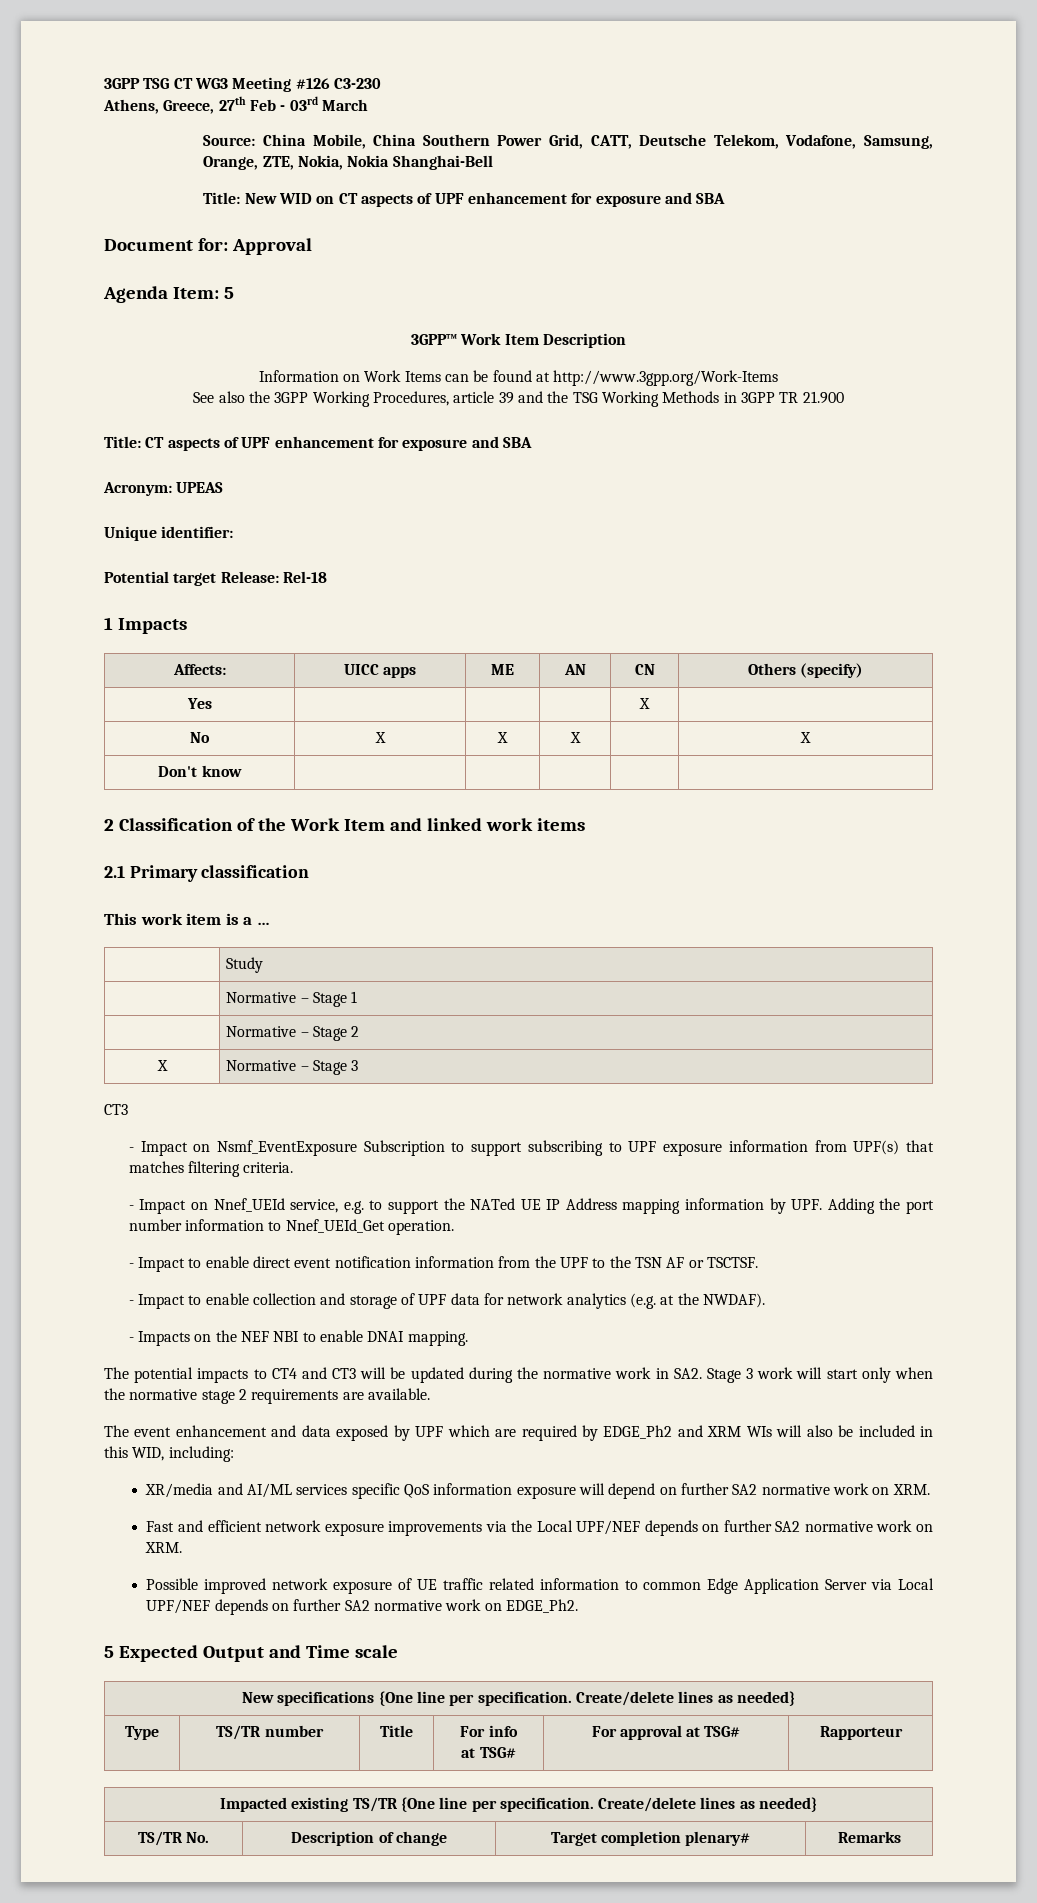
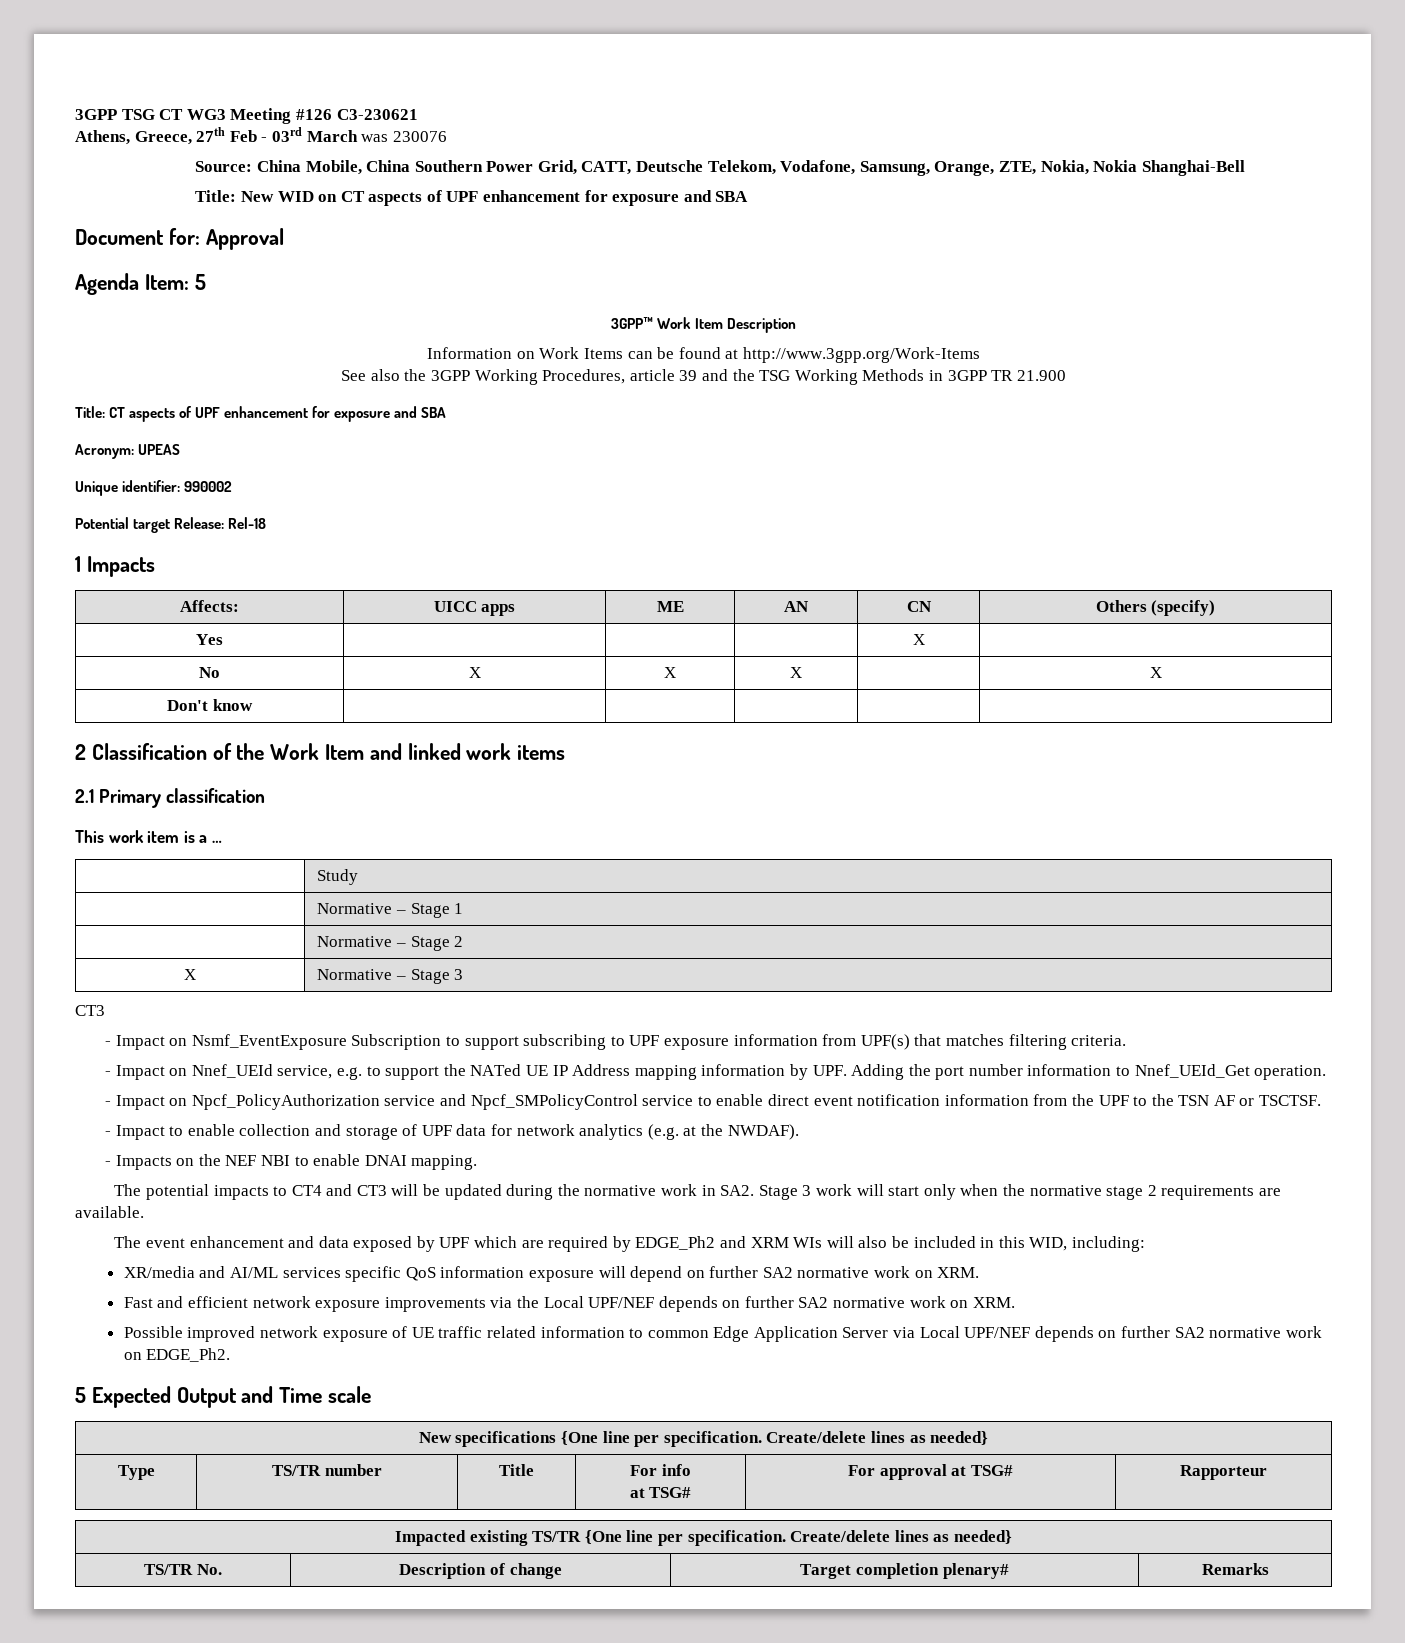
- 3GPP TSG CT WG3 Meeting #126 C3-230
+ 3GPP TSG CT WG3 Meeting #126 C3-230621
- Athens, Greece, 27th Feb - 03rd March
+ Athens, Greece, 27th Feb - 03rd March was 230076
- Unique identifier:
+ Unique identifier: 990002
- - Impact to enable direct event notification information from the UPF to the TSN AF or TSCTSF.
+ - Impact on Npcf_PolicyAuthorization service and Npcf_SMPolicyControl service to enable direct event notification information from the UPF to the TSN AF or TSCTSF.

